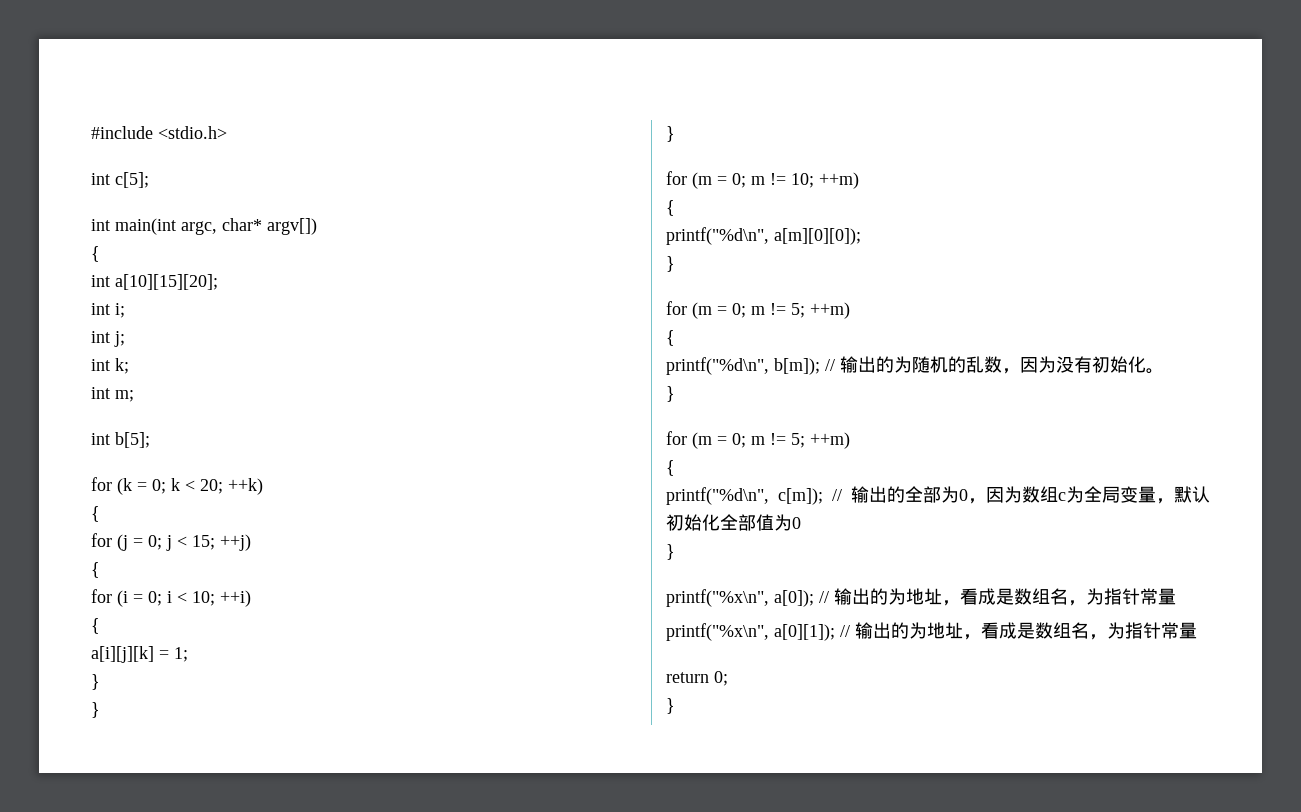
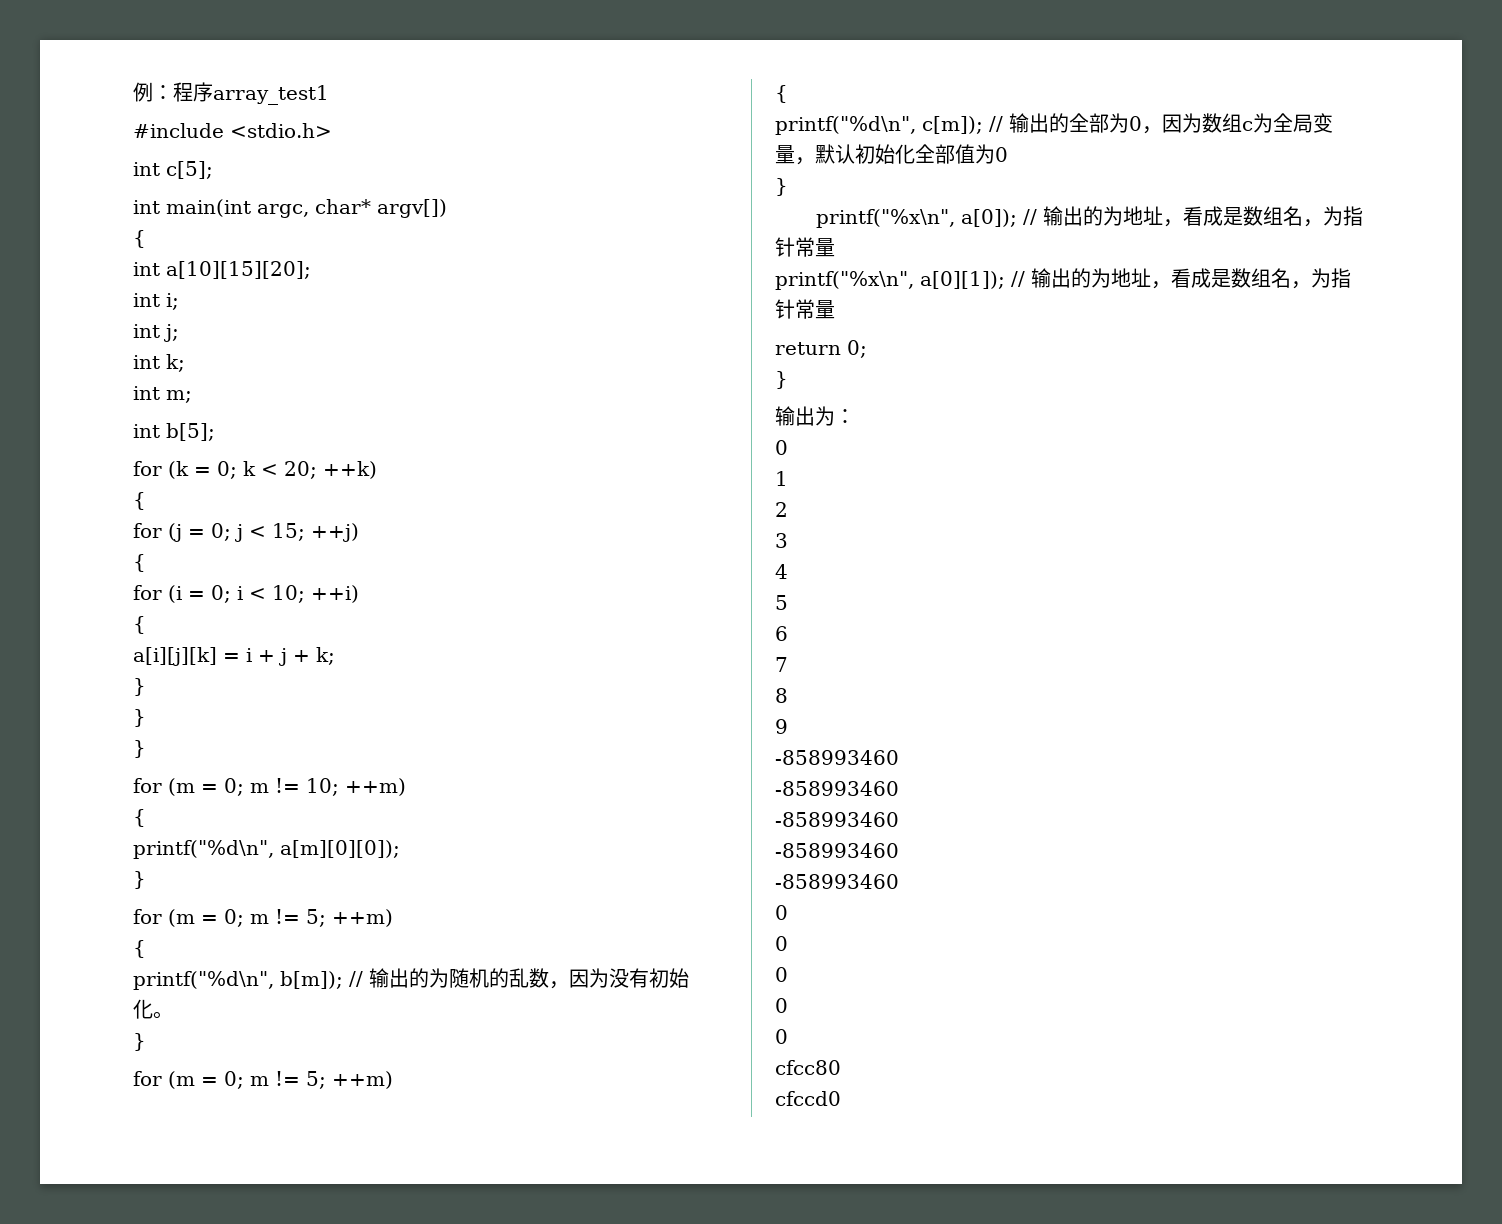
+ 例：程序array_test1
- a[i][j][k] = 1;
+ a[i][j][k] = i + j + k;
+ 输出为：
+ 0
+ 1
+ 2
+ 3
+ 4
+ 5
+ 6
+ 7
+ 8
+ 9
+ -858993460
+ -858993460
+ -858993460
+ -858993460
+ -858993460
+ 0
+ 0
+ 0
+ 0
+ 0
+ cfcc80
+ cfccd0

